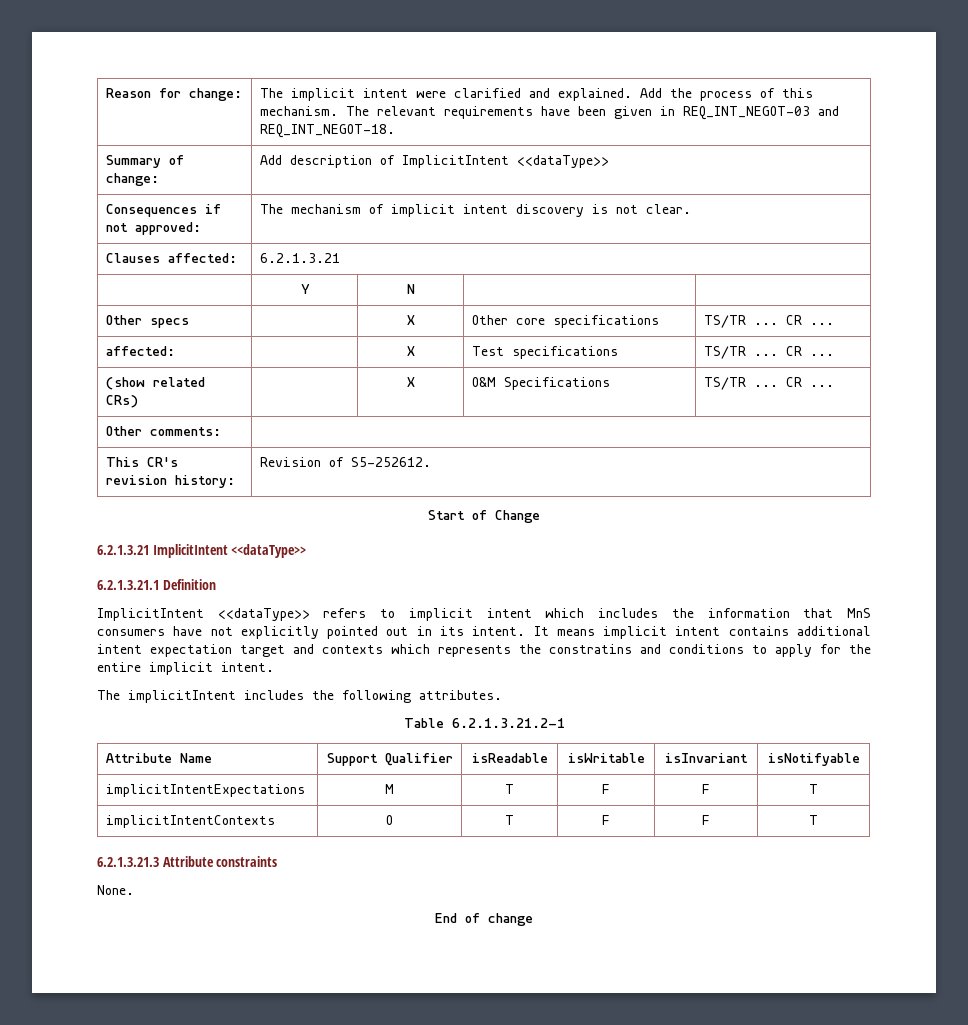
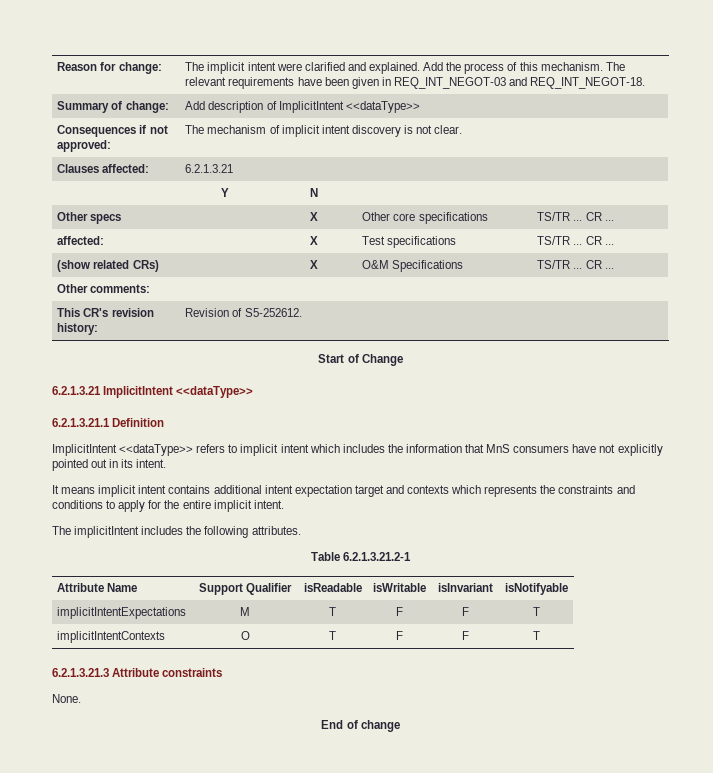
- ImplicitIntent <<dataType>> refers to implicit intent which includes the information that MnS consumers have not explicitly pointed out in its intent. It means implicit intent contains additional intent expectation target and contexts which represents the constratins and conditions to apply for the entire implicit intent.
+ ImplicitIntent <<dataType>> refers to implicit intent which includes the information that MnS consumers have not explicitly pointed out in its intent.
+ It means implicit intent contains additional intent expectation target and contexts which represents the constraints and conditions to apply for the entire implicit intent.

